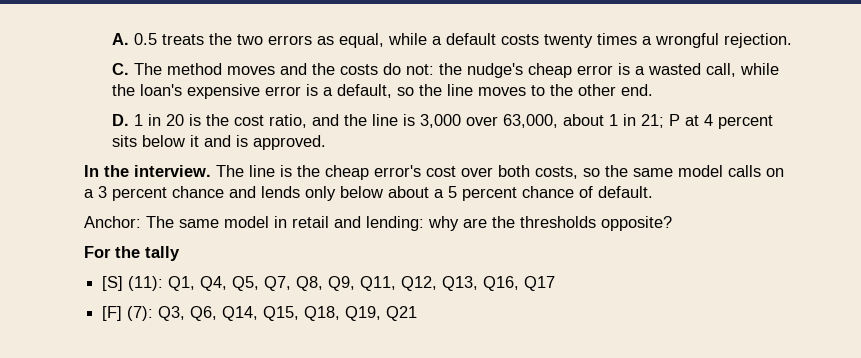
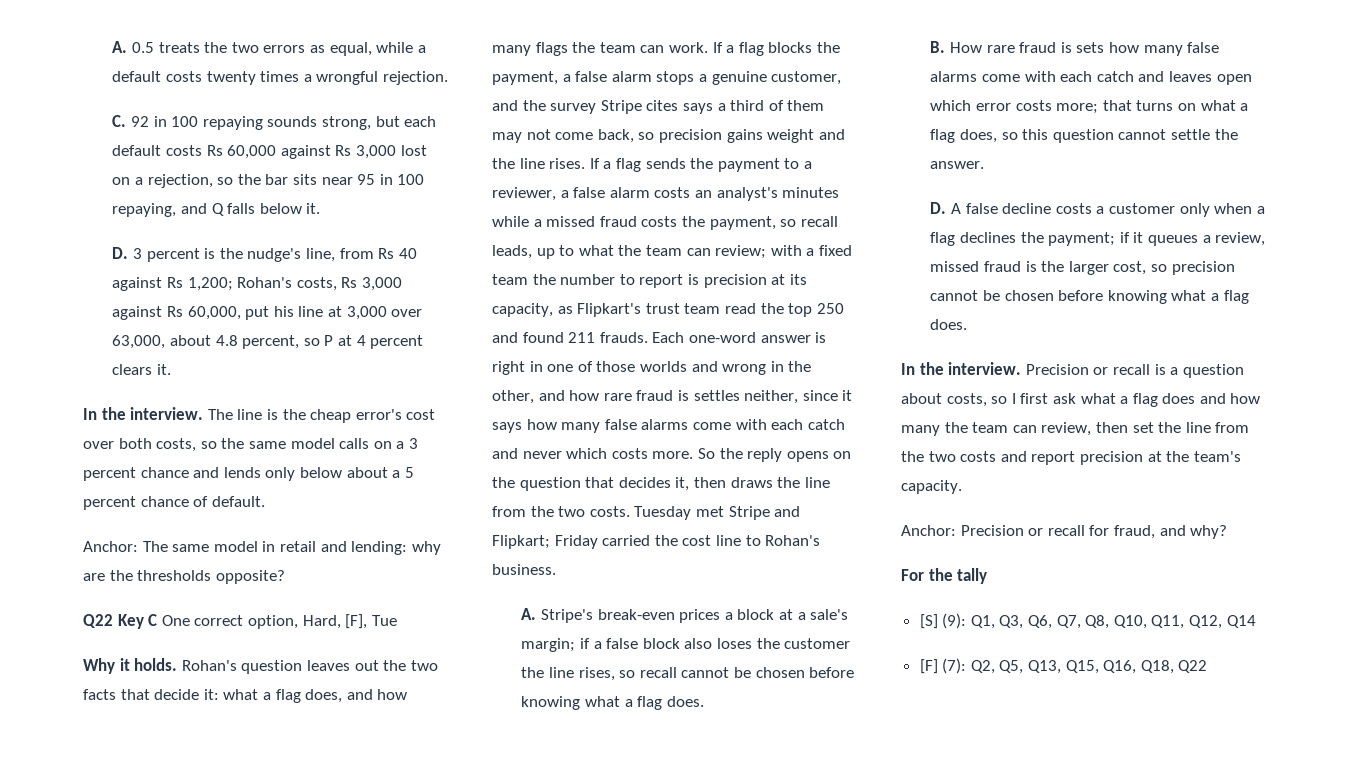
- C. The method moves and the costs do not: the nudge's cheap error is a wasted call, while the loan's expensive error is a default, so the line moves to the other end.
- D. 1 in 20 is the cost ratio, and the line is 3,000 over 63,000, about 1 in 21; P at 4 percent sits below it and is approved.
+ C. 92 in 100 repaying sounds strong, but each default costs Rs 60,000 against Rs 3,000 lost on a rejection, so the bar sits near 95 in 100 repaying, and Q falls below it.
+ D. 3 percent is the nudge's line, from Rs 40 against Rs 1,200; Rohan's costs, Rs 3,000 against Rs 60,000, put his line at 3,000 over 63,000, about 4.8 percent, so P at 4 percent clears it.
+ Q22 Key C One correct option, Hard, [F], Tue
+ Why it holds. Rohan's question leaves out the two facts that decide it: what a flag does, and how many flags the team can work. If a flag blocks the payment, a false alarm stops a genuine customer, and the survey Stripe cites says a third of them may not come back, so precision gains weight and the line rises. If a flag sends the payment to a reviewer, a false alarm costs an analyst's minutes while a missed fraud costs the payment, so recall leads, up to what the team can review; with a fixed team the number to report is precision at its capacity, as Flipkart's trust team read the top 250 and found 211 frauds. Each one-word answer is right in one of those worlds and wrong in the other, and how rare fraud is settles neither, since it says how many false alarms come with each catch and never which costs more. So the reply opens on the question that decides it, then draws the line from the two costs. Tuesday met Stripe and Flipkart; Friday carried the cost line to Rohan's business.
+ A. Stripe's break-even prices a block at a sale's margin; if a false block also loses the customer the line rises, so recall cannot be chosen before knowing what a flag does.
+ B. How rare fraud is sets how many false alarms come with each catch and leaves open which error costs more; that turns on what a flag does, so this question cannot settle the answer.
+ D. A false decline costs a customer only when a flag declines the payment; if it queues a review, missed fraud is the larger cost, so precision cannot be chosen before knowing what a flag does.
+ In the interview. Precision or recall is a question about costs, so I first ask what a flag does and how many the team can review, then set the line from the two costs and report precision at the team's capacity.
+ Anchor: Precision or recall for fraud, and why?
- [S] (11): Q1, Q4, Q5, Q7, Q8, Q9, Q11, Q12, Q13, Q16, Q17
+ [S] (9): Q1, Q3, Q6, Q7, Q8, Q10, Q11, Q12, Q14
- [F] (7): Q3, Q6, Q14, Q15, Q18, Q19, Q21
+ [F] (7): Q2, Q5, Q13, Q15, Q16, Q18, Q22

